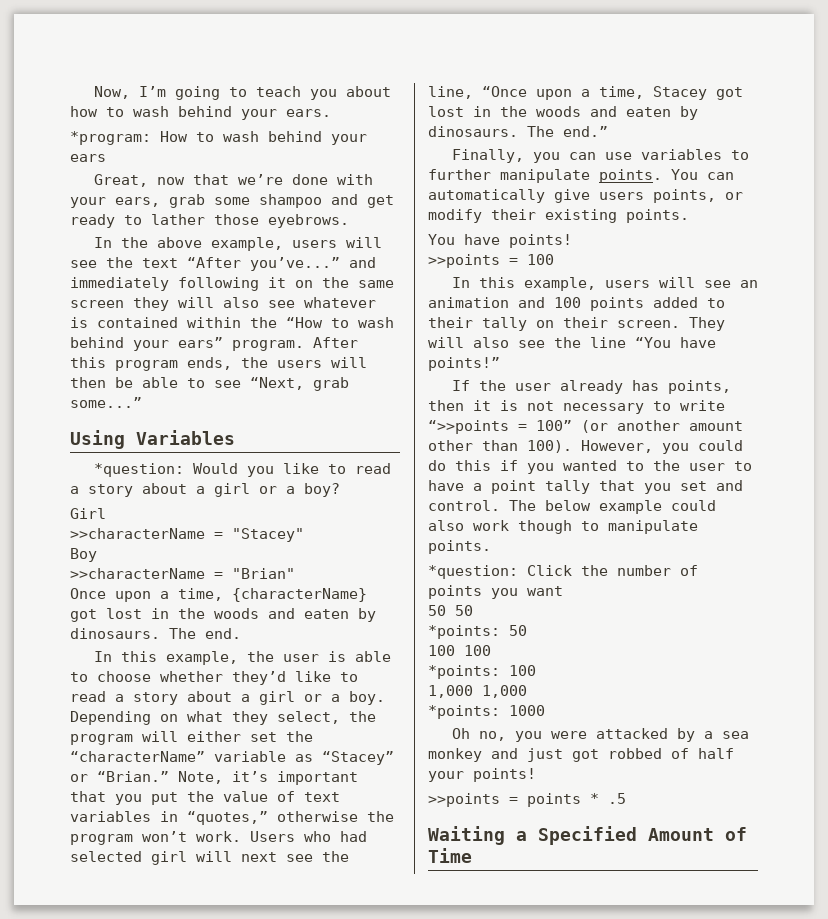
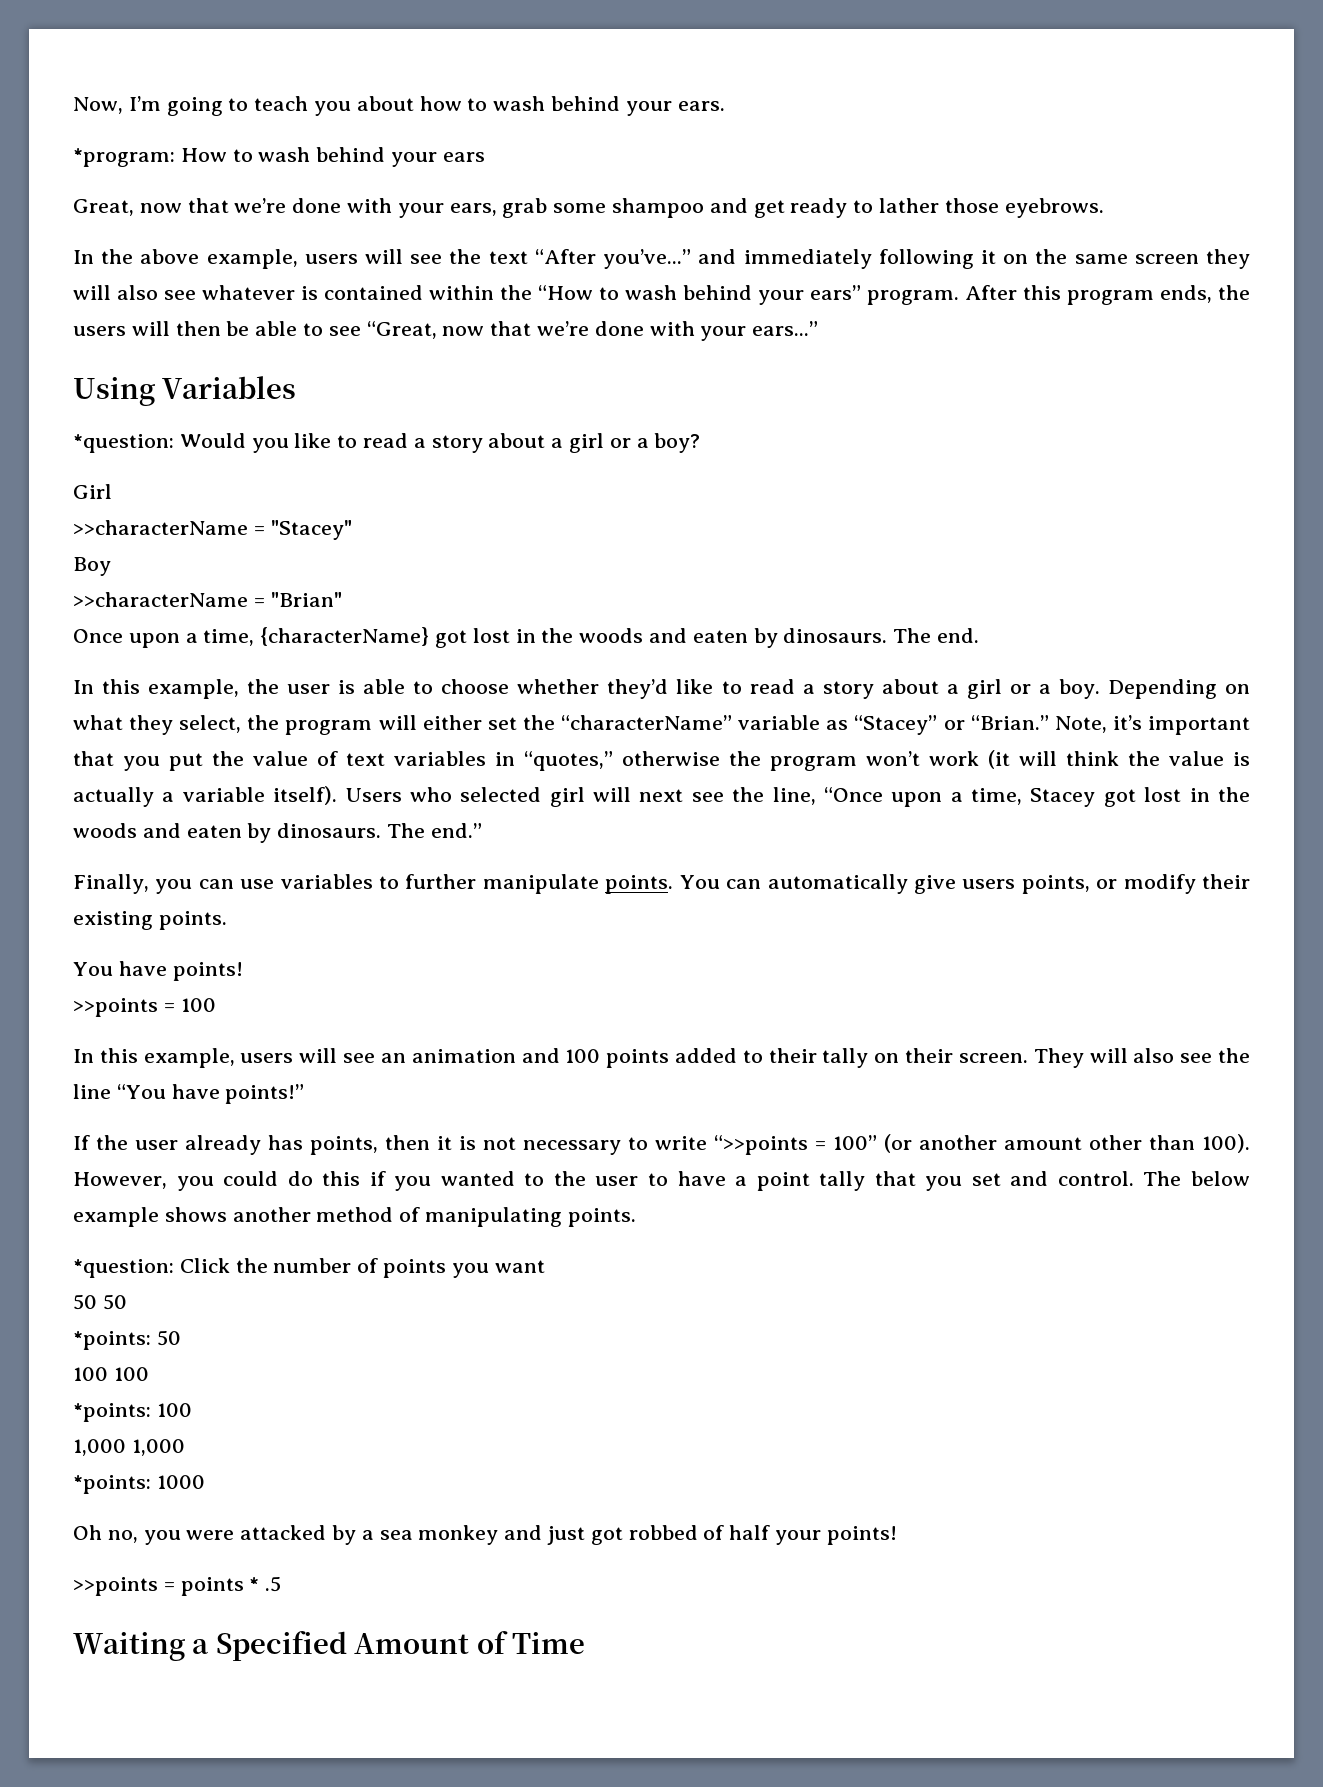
- After this program ends, the users will then be able to see “Next, grab some...”
+ After this program ends, the users will then be able to see “Great, now that we’re done with your ears...”
- Note, it’s important that you put the value of text variables in “quotes,” otherwise the program won’t work.
+ Note, it’s important that you put the value of text variables in “quotes,” otherwise the program won’t work (it will think the value is actually a variable itself).
- Users who had selected girl will next see the line, “Once upon a time, Stacey got lost in the woods and eaten by dinosaurs.
+ Users who selected girl will next see the line, “Once upon a time, Stacey got lost in the woods and eaten by dinosaurs.
- The below example could also work though to manipulate points.
+ The below example shows another method of manipulating points.

